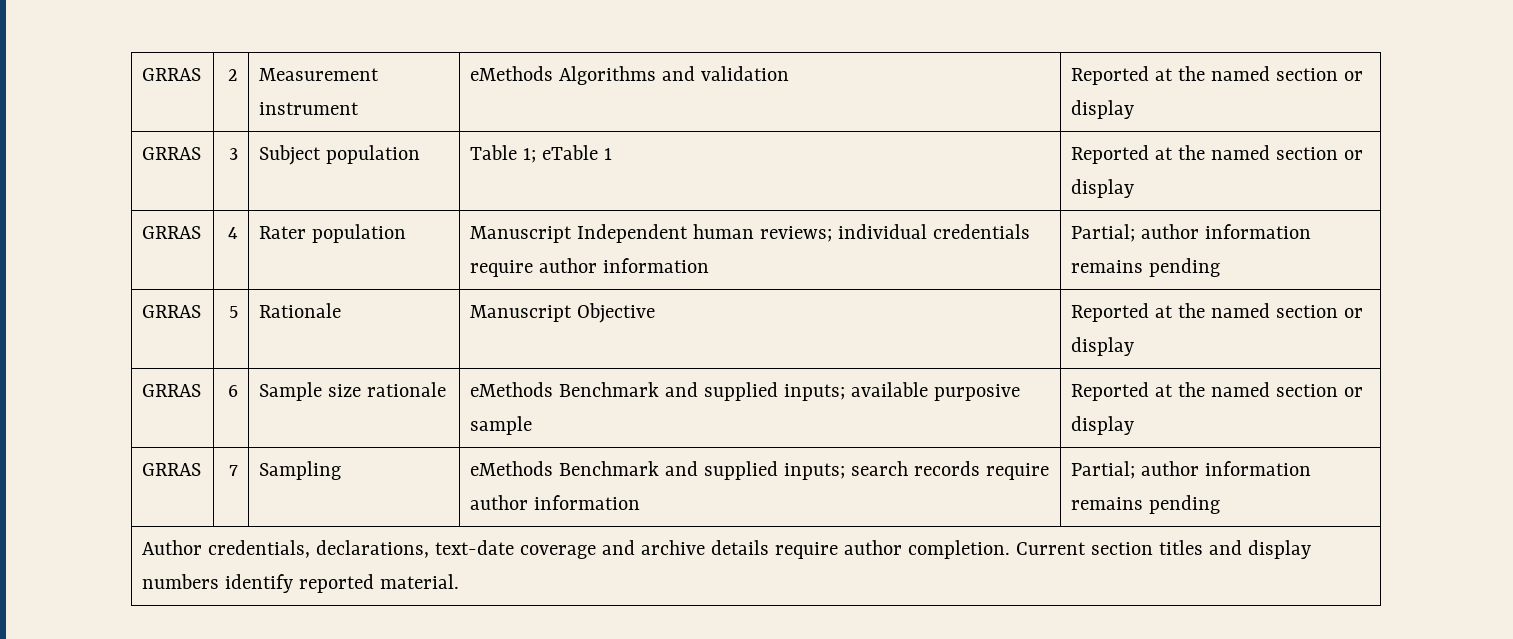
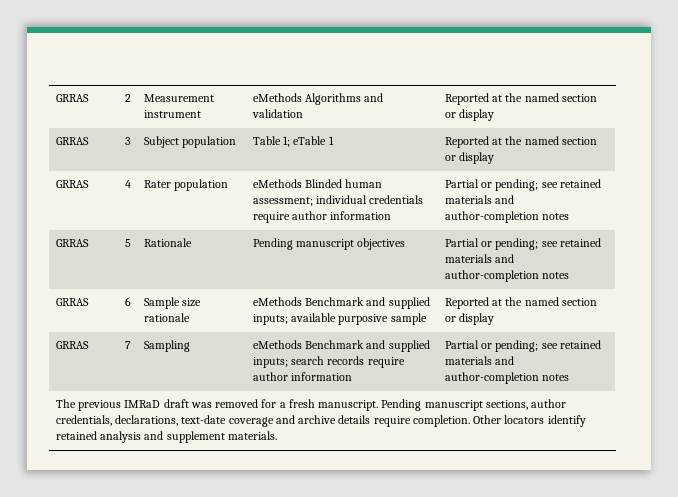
- GRRAS | 4 | Rater population | Manuscript Independent human reviews; individual credentials require author information | Partial; author information remains pending
- GRRAS | 5 | Rationale | Manuscript Objective | Reported at the named section or display
+ GRRAS | 4 | Rater population | eMethods Blinded human assessment; individual credentials require author information | Partial or pending; see retained materials and author-completion notes
+ GRRAS | 5 | Rationale | Pending manuscript objectives | Partial or pending; see retained materials and author-completion notes
- GRRAS | 7 | Sampling | eMethods Benchmark and supplied inputs; search records require author information | Partial; author information remains pending
- Author credentials, declarations, text-date coverage and archive details require author completion. Current section titles and display numbers identify reported material.
+ GRRAS | 7 | Sampling | eMethods Benchmark and supplied inputs; search records require author information | Partial or pending; see retained materials and author-completion notes
+ The previous IMRaD draft was removed for a fresh manuscript. Pending manuscript sections, author credentials, declarations, text-date coverage and archive details require completion. Other locators identify retained analysis and supplement materials.

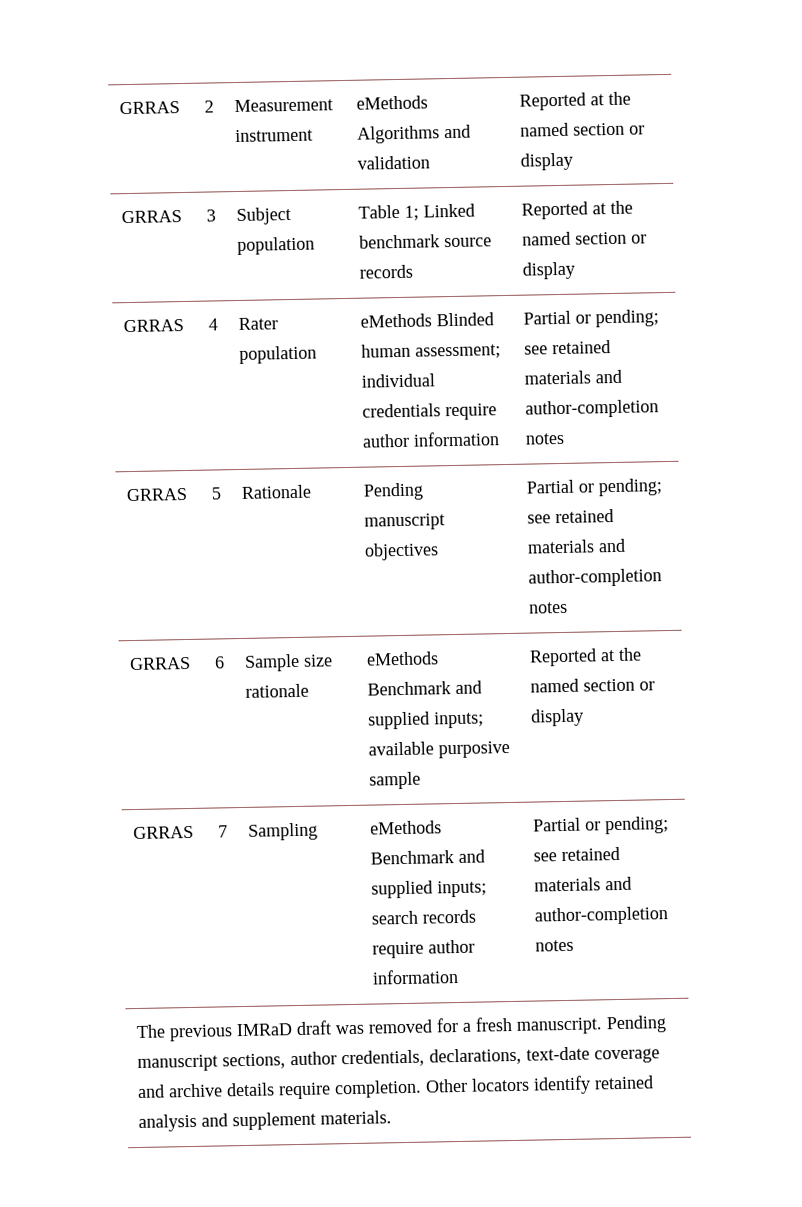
- GRRAS | 3 | Subject population | Table 1; eTable 1 | Reported at the named section or display
+ GRRAS | 3 | Subject population | Table 1; Linked benchmark source records | Reported at the named section or display

